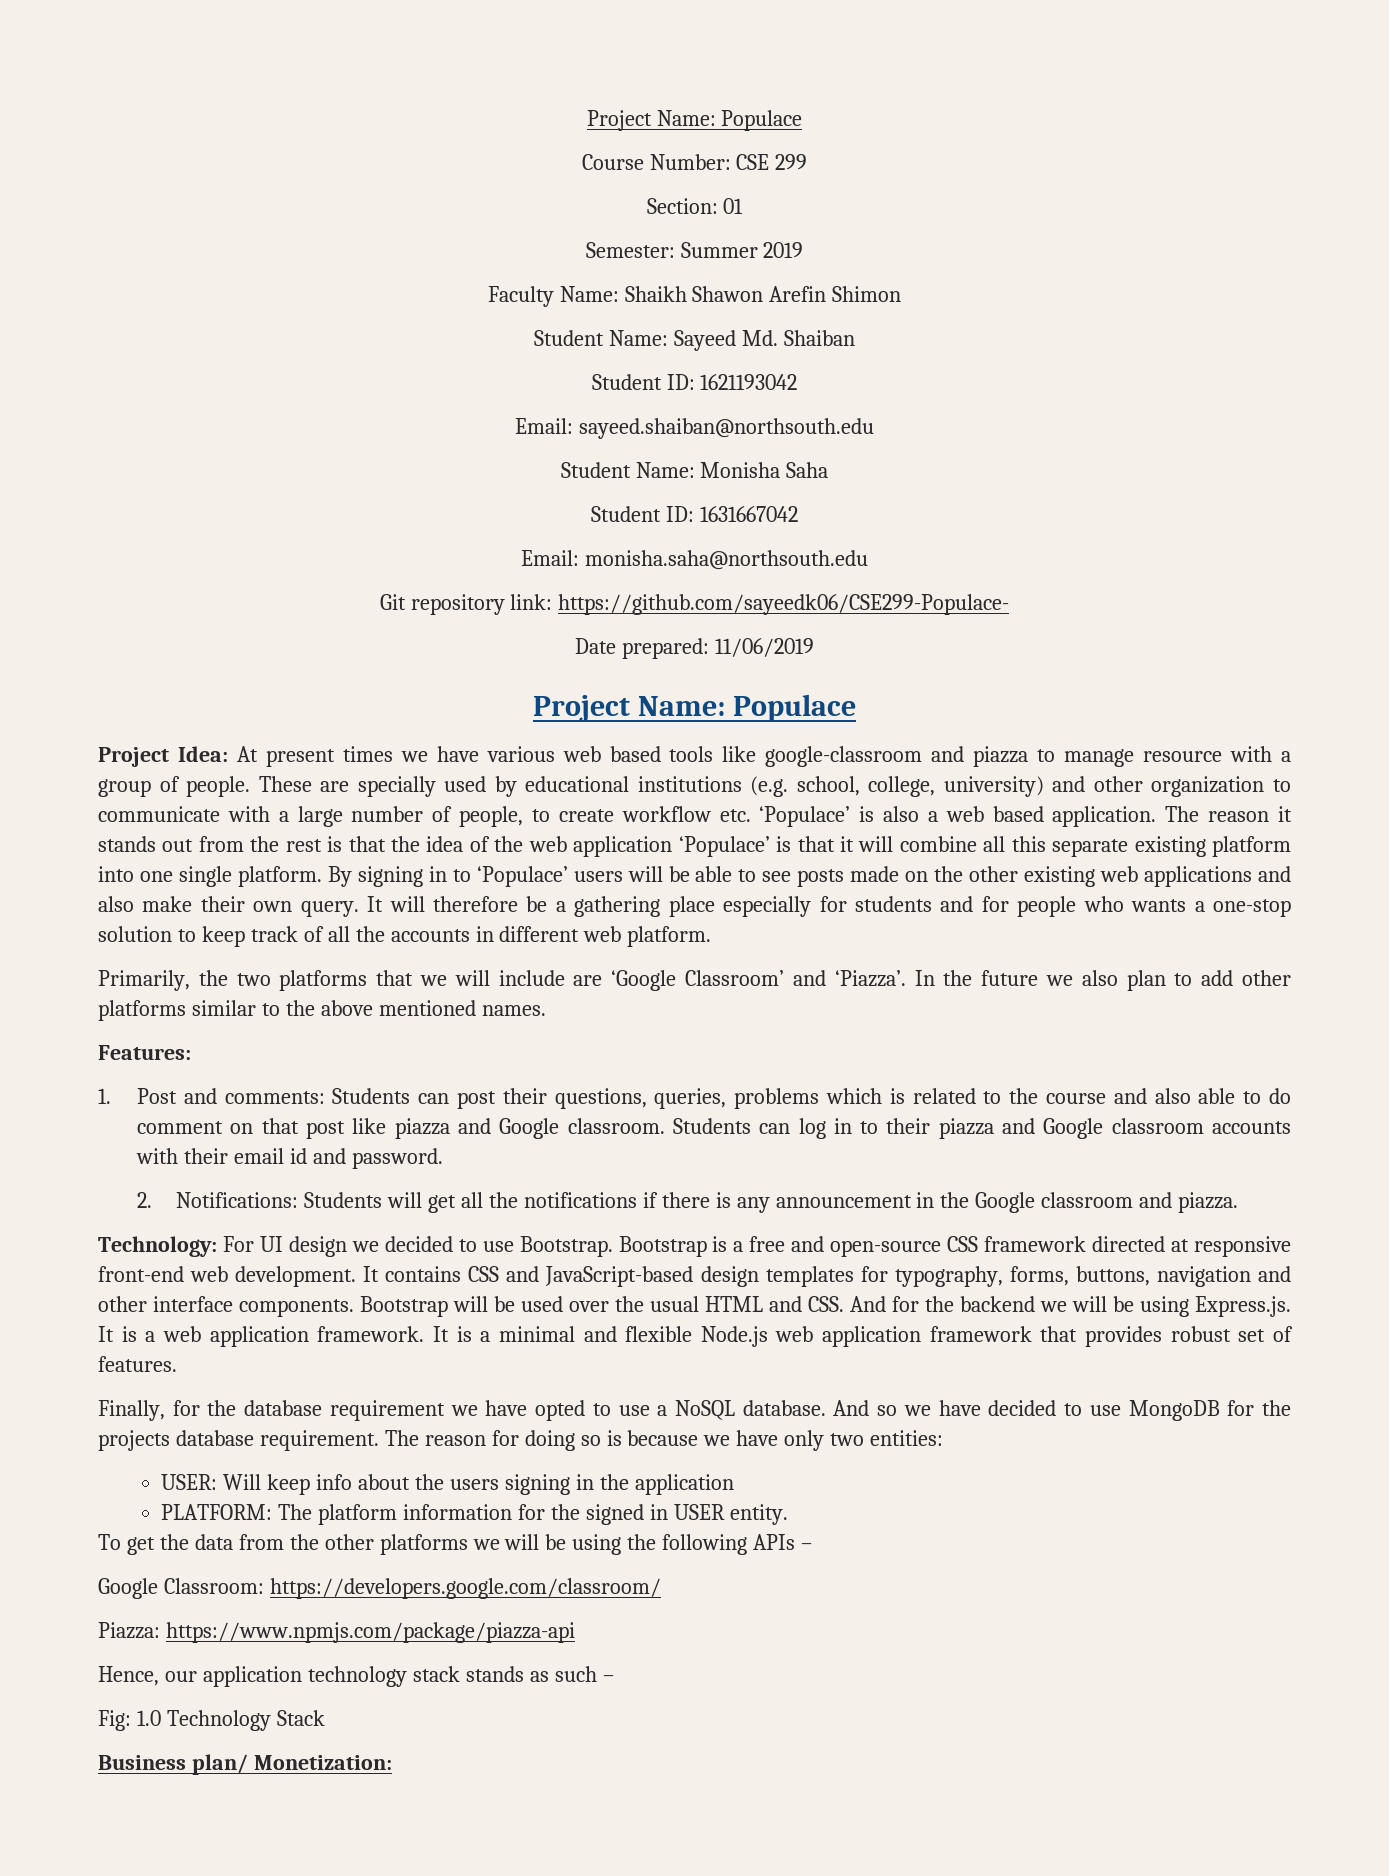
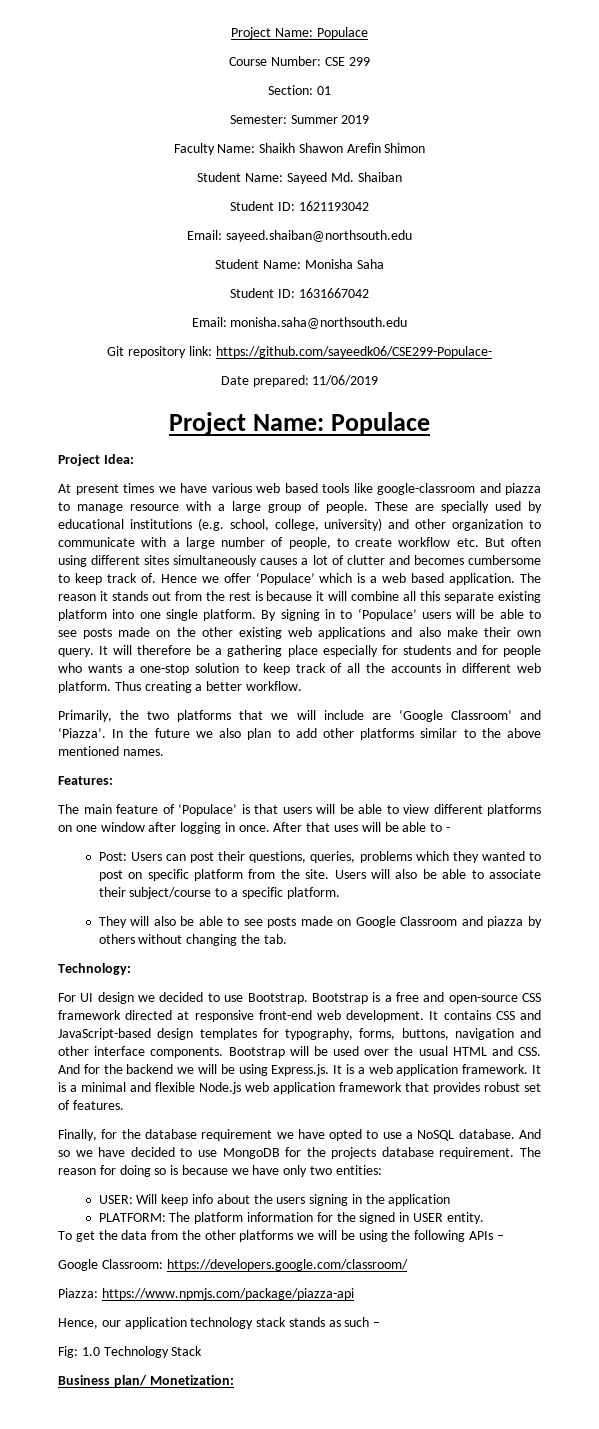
- Project Idea: At present times we have various web based tools like google-classroom and piazza to manage resource with a group of people.
+ Project Idea:
+ At present times we have various web based tools like google-classroom and piazza to manage resource with a large group of people.
- These are specially used by educational institutions (e.g. school, college, university) and other organization to communicate with a large number of people, to create workflow etc. ‘Populace’ is also a web based application.
+ These are specially used by educational institutions (e.g. school, college, university) and other organization to communicate with a large number of people, to create workflow etc. But often using different sites simultaneously causes a lot of clutter and becomes cumbersome to keep track of. Hence we offer ‘Populace’ which is a web based application.
- The reason it stands out from the rest is that the idea of the web application ‘Populace’ is that it will combine all this separate existing platform into one single platform.
+ The reason it stands out from the rest is because it will combine all this separate existing platform into one single platform.
+ Thus creating a better workflow.
- 1. Post and comments: Students can post their questions, queries, problems which is related to the course and also able to do comment on that post like piazza and Google classroom. Students can log in to their piazza and Google classroom accounts with their email id and password.
- 2. Notifications: Students will get all the notifications if there is any announcement in the Google classroom and piazza.
+ The main feature of ‘Populace’ is that users will be able to view different platforms on one window after logging in once. After that uses will be able to -
+ Post: Users can post their questions, queries, problems which they wanted to post on specific platform from the site. Users will also be able to associate their subject/course to a specific platform.
+ They will also be able to see posts made on Google Classroom and piazza by others without changing the tab.
- Technology: For UI design we decided to use Bootstrap.
+ Technology:
+ For UI design we decided to use Bootstrap.

